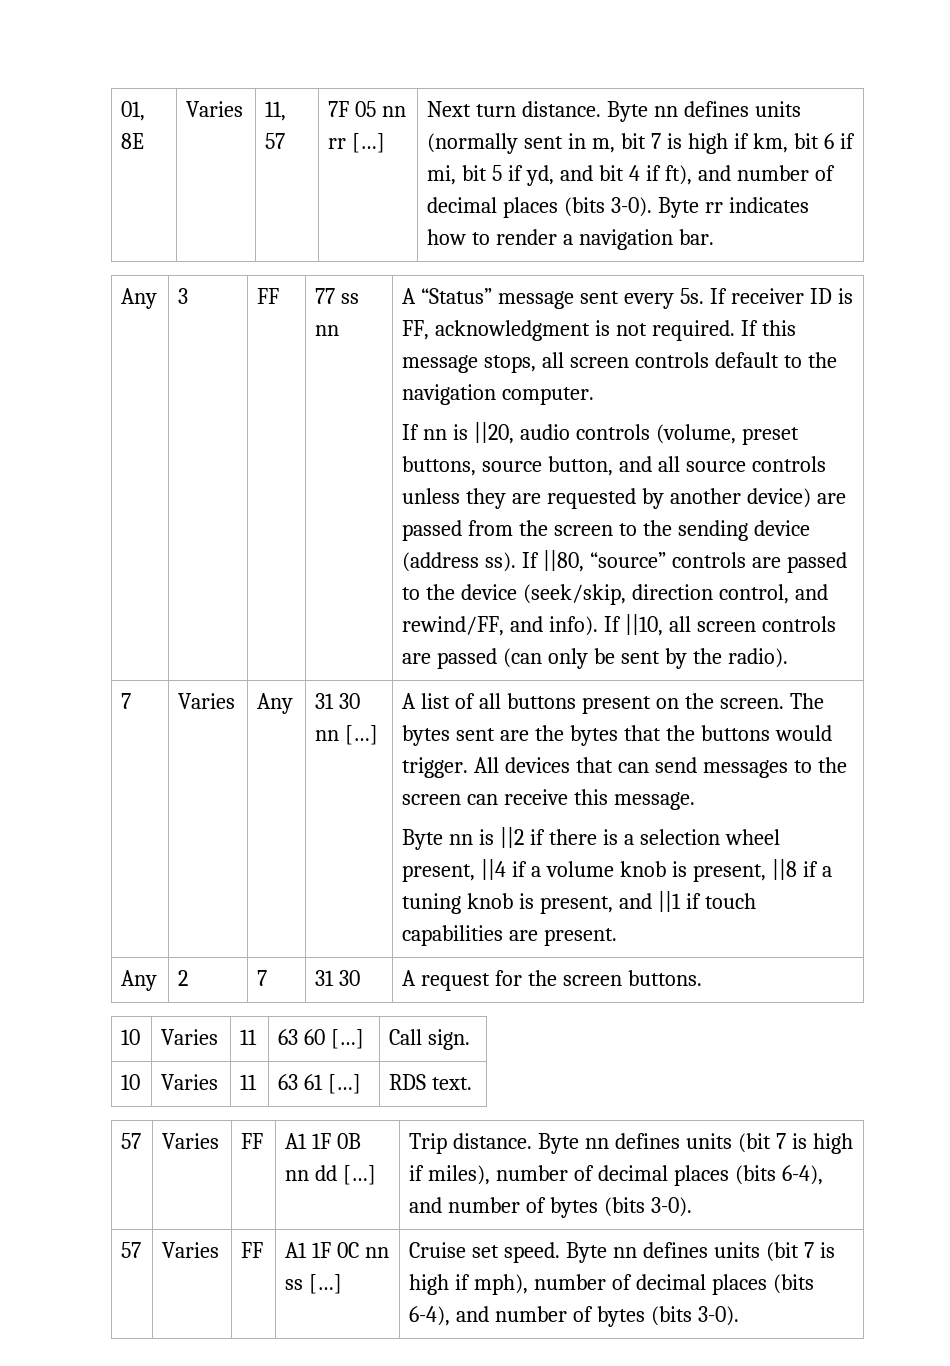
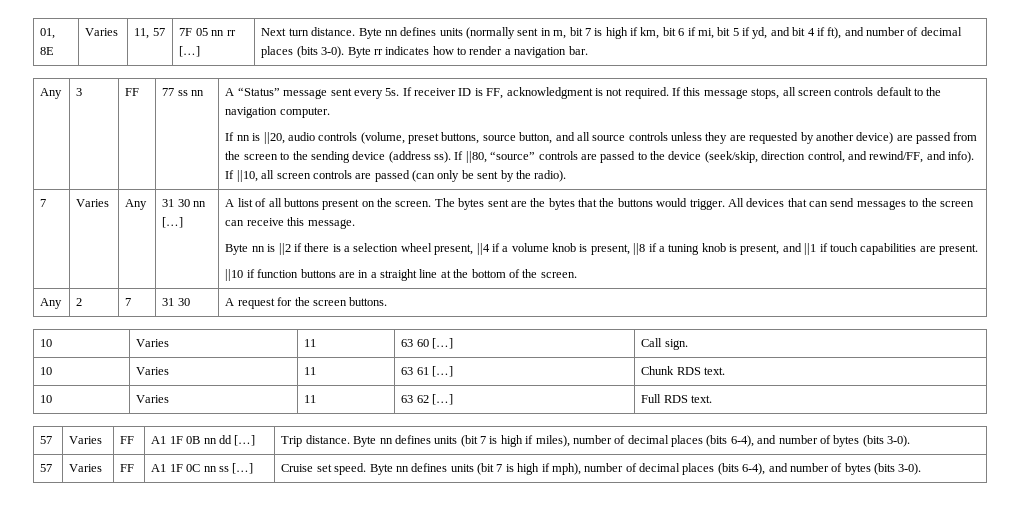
+ ||10 if function buttons are in a straight line at the bottom of the screen.
- 10 | Varies | 11 | 63 61 […] | RDS text.
+ 10 | Varies | 11 | 63 61 […] | Chunk RDS text.
+ 10 | Varies | 11 | 63 62 […] | Full RDS text.

